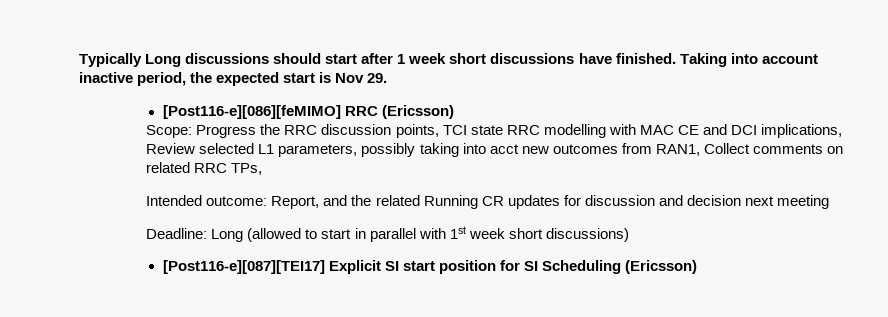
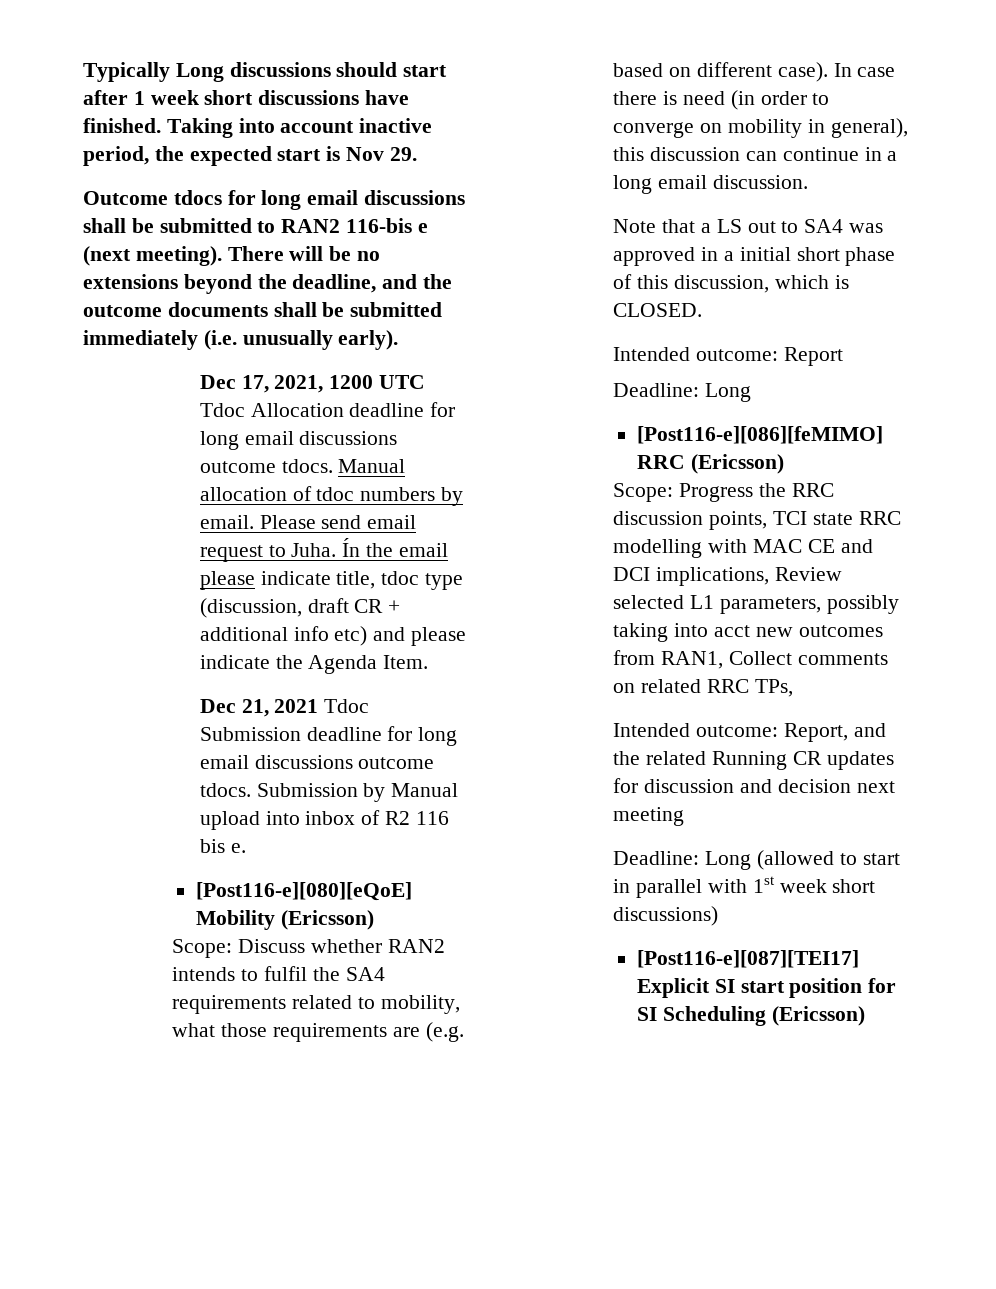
+ Outcome tdocs for long email discussions shall be submitted to RAN2 116-bis e (next meeting). There will be no extensions beyond the deadline, and the outcome documents shall be submitted immediately (i.e. unusually early).
+ Dec 17, 2021, 1200 UTC Tdoc Allocation deadline for long email discussions outcome tdocs. Manual allocation of tdoc numbers by email. Please send email request to Juha. Ín the email please indicate title, tdoc type (discussion, draft CR + additional info etc) and please indicate the Agenda Item.
+ Dec 21, 2021 Tdoc Submission deadline for long email discussions outcome tdocs. Submission by Manual upload into inbox of R2 116 bis e.
+ [Post116-e][080][eQoE] Mobility (Ericsson)
+ Scope: Discuss whether RAN2 intends to fulfil the SA4 requirements related to mobility, what those requirements are (e.g. based on different case). In case there is need (in order to converge on mobility in general), this discussion can continue in a long email discussion.
+ Note that a LS out to SA4 was approved in a initial short phase of this discussion, which is CLOSED.
+ Intended outcome: Report
+ Deadline: Long

